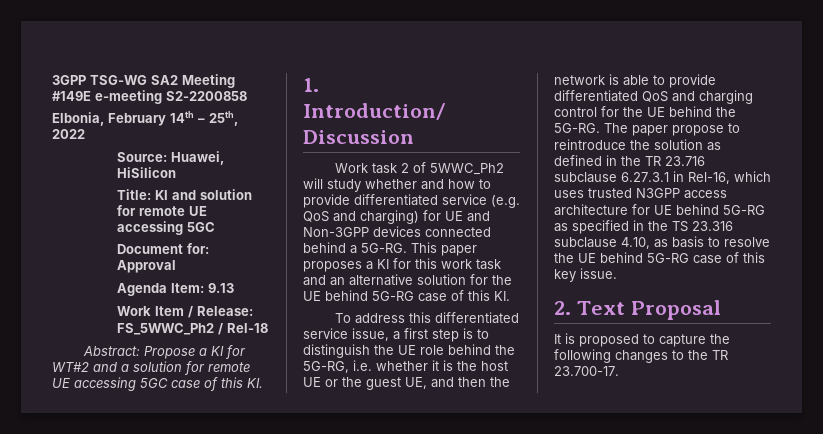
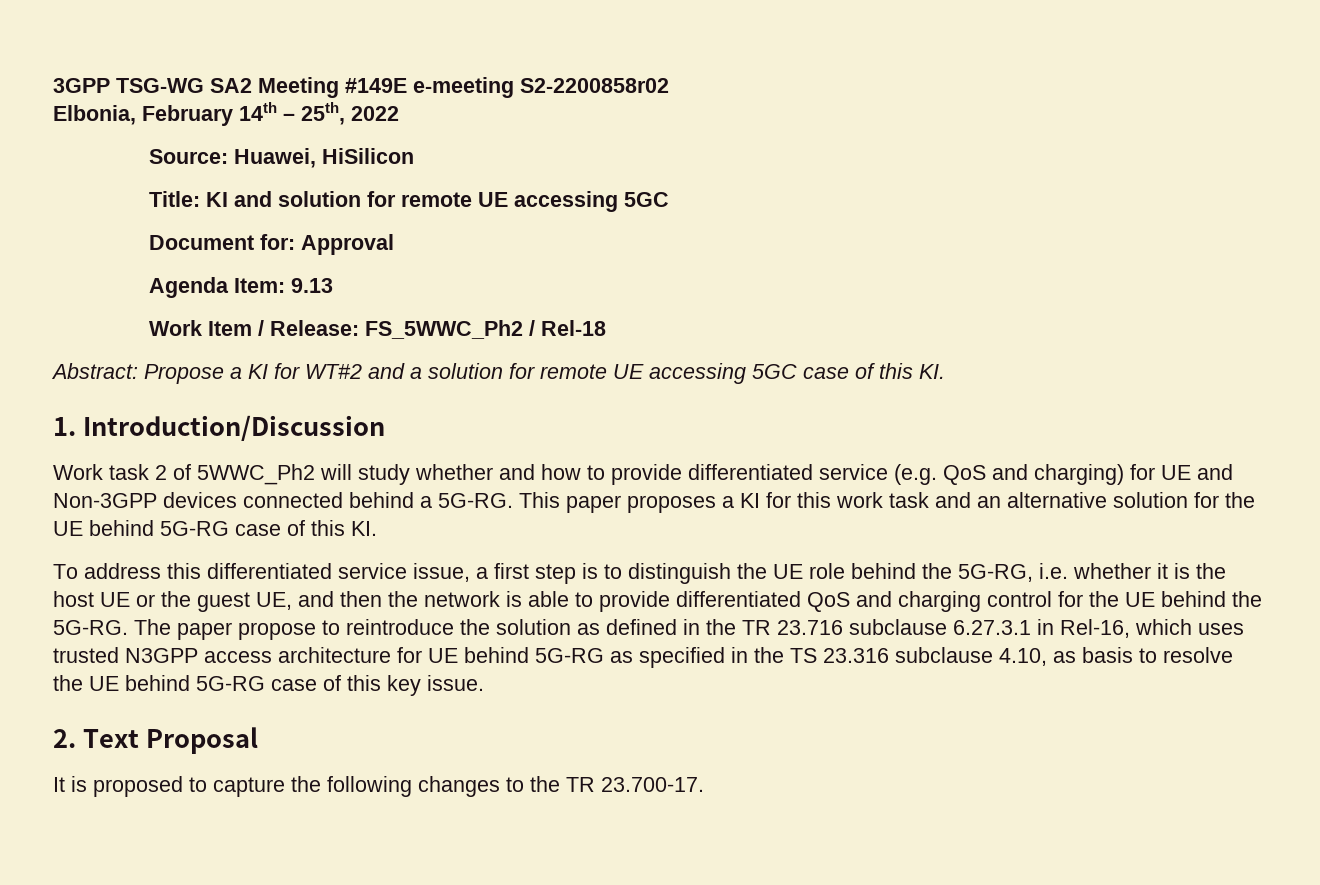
- 3GPP TSG-WG SA2 Meeting #149E e-meeting S2-2200858
+ 3GPP TSG-WG SA2 Meeting #149E e-meeting S2-2200858r02

